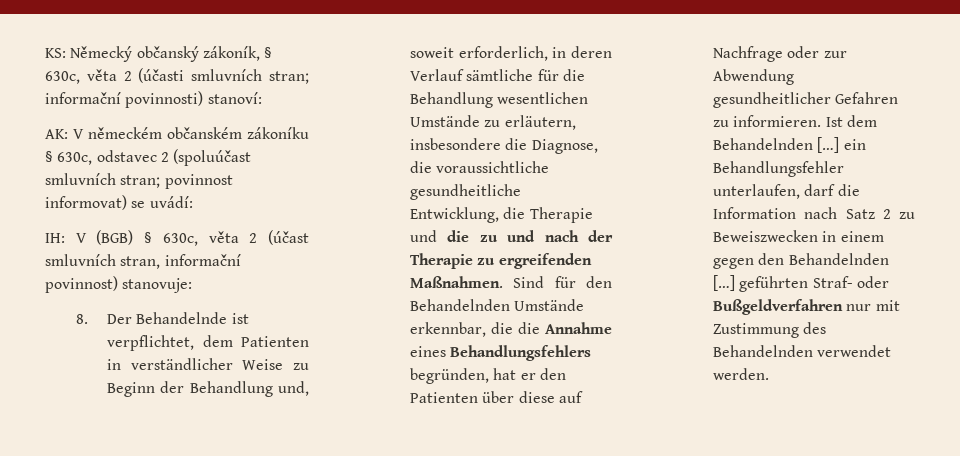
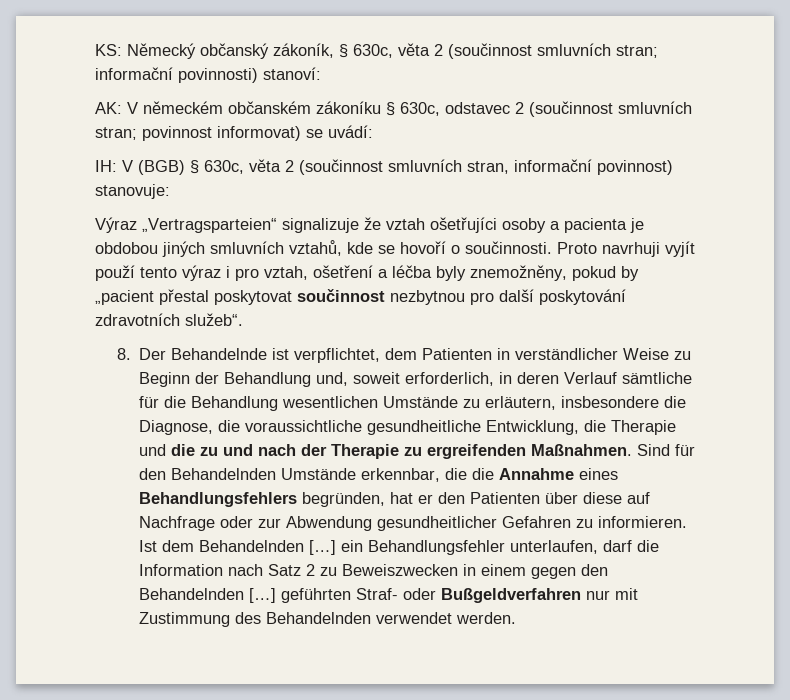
- KS: Německý občanský zákoník, § 630c, věta 2 (účasti smluvních stran; informační povinnosti) stanoví:
+ KS: Německý občanský zákoník, § 630c, věta 2 (součinnost smluvních stran; informační povinnosti) stanoví:
- AK: V německém občanském zákoníku § 630c, odstavec 2 (spoluúčast smluvních stran; povinnost informovat) se uvádí:
+ AK: V německém občanském zákoníku § 630c, odstavec 2 (součinnost smluvních stran; povinnost informovat) se uvádí:
- IH: V (BGB) § 630c, věta 2 (účast smluvních stran, informační povinnost) stanovuje:
+ IH: V (BGB) § 630c, věta 2 (součinnost smluvních stran, informační povinnost) stanovuje:
+ Výraz „Vertragsparteien“ signalizuje že vztah ošetřujíci osoby a pacienta je obdobou jiných smluvních vztahů, kde se hovoří o součinnosti. Proto navrhuji vyjít použí tento výraz i pro vztah, ošetření a léčba byly znemožněny, pokud by „pacient přestal poskytovat součinnost nezbytnou pro další poskytování zdravotních služeb“.

